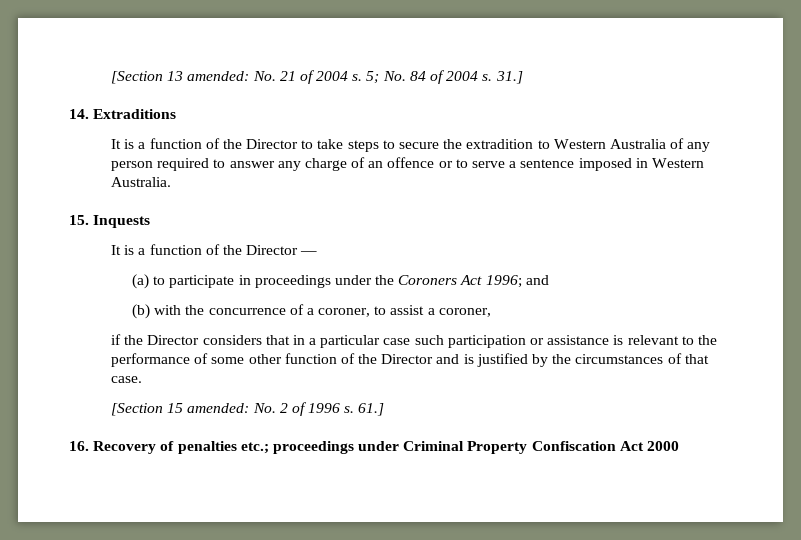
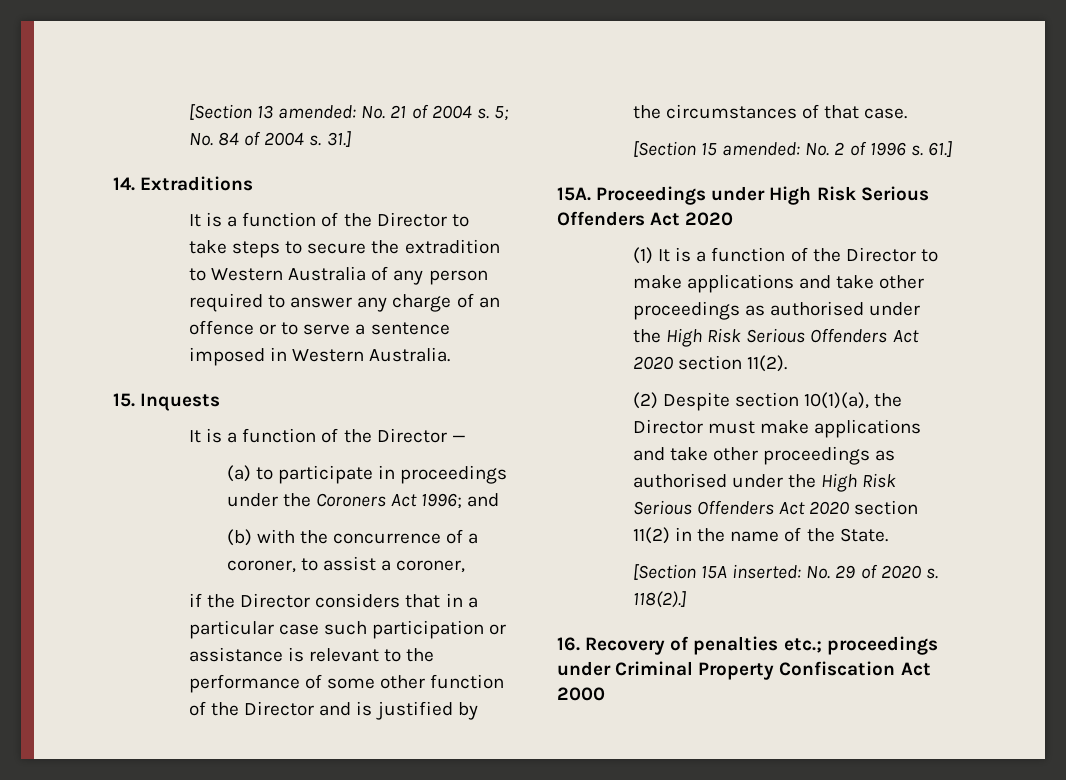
+ 15A. Proceedings under High Risk Serious Offenders Act 2020
+ (1) It is a function of the Director to make applications and take other proceedings as authorised under the High Risk Serious Offenders Act 2020 section 11(2).
+ (2) Despite section 10(1)(a), the Director must make applications and take other proceedings as authorised under the High Risk Serious Offenders Act 2020 section 11(2) in the name of the State.
+ [Section 15A inserted: No. 29 of 2020 s. 118(2).]

